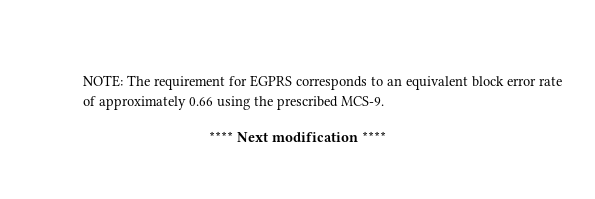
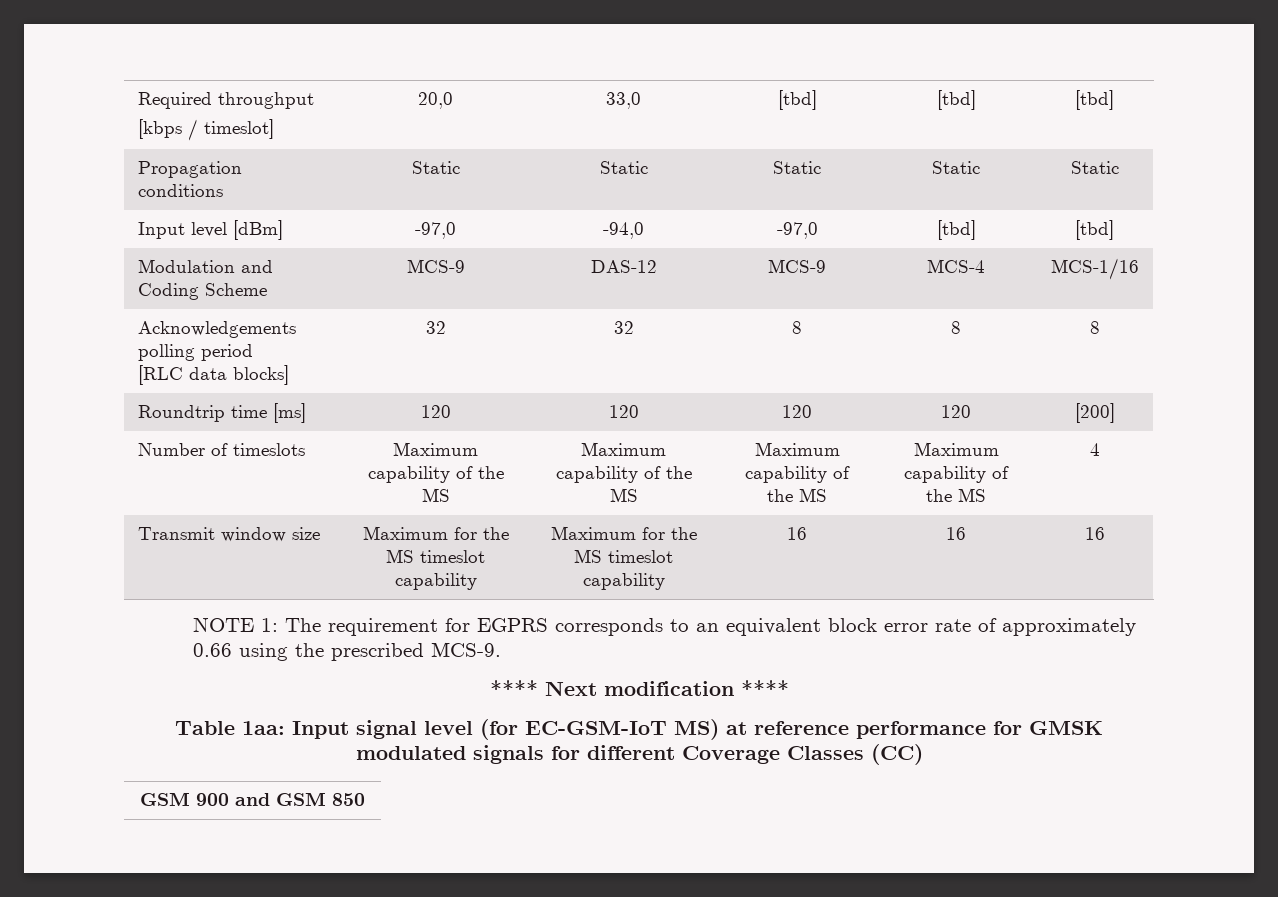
- NOTE: The requirement for EGPRS corresponds to an equivalent block error rate of approximately 0.66 using the prescribed MCS-9.
+ Required throughput
+ [kbps / timeslot] | 20,0 | 33,0 | [tbd] | [tbd] | [tbd]
+ Propagation conditions | Static | Static | Static | Static | Static
+ Input level [dBm] | -97,0 | -94,0 | -97,0 | [tbd] | [tbd]
+ Modulation and Coding Scheme | MCS-9 | DAS-12 | MCS-9 | MCS-4 | MCS-1/16
+ Acknowledgements polling period
+ [RLC data blocks] | 32 | 32 | 8 | 8 | 8
+ Roundtrip time [ms] | 120 | 120 | 120 | 120 | [200]
+ Number of timeslots | Maximum capability of the MS | Maximum capability of the MS | Maximum capability of the MS | Maximum capability of the MS | 4
+ Transmit window size | Maximum for the MS timeslot capability | Maximum for the MS timeslot capability | 16 | 16 | 16
+ NOTE 1: The requirement for EGPRS corresponds to an equivalent block error rate of approximately 0.66 using the prescribed MCS-9.
+ Table 1aa: Input signal level (for EC-GSM-IoT MS) at reference performance for GMSK modulated signals for different Coverage Classes (CC)
+ GSM 900 and GSM 850

